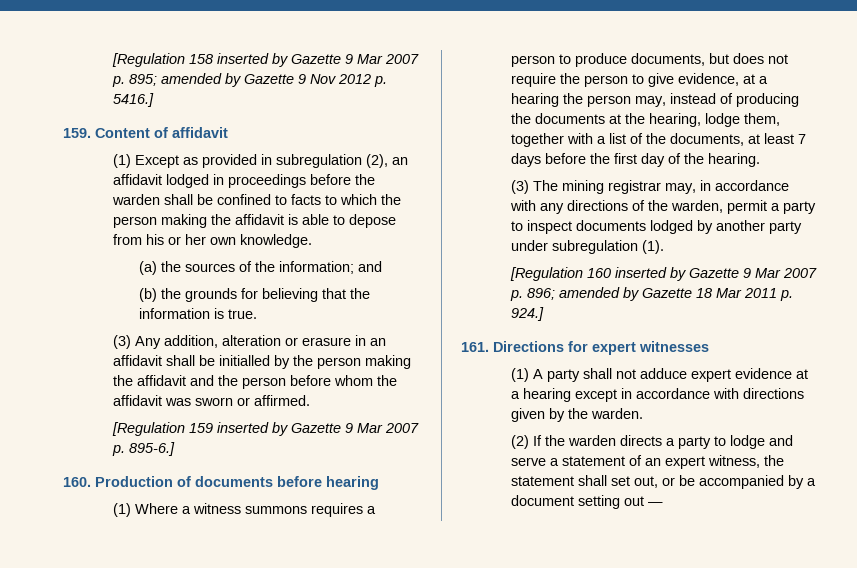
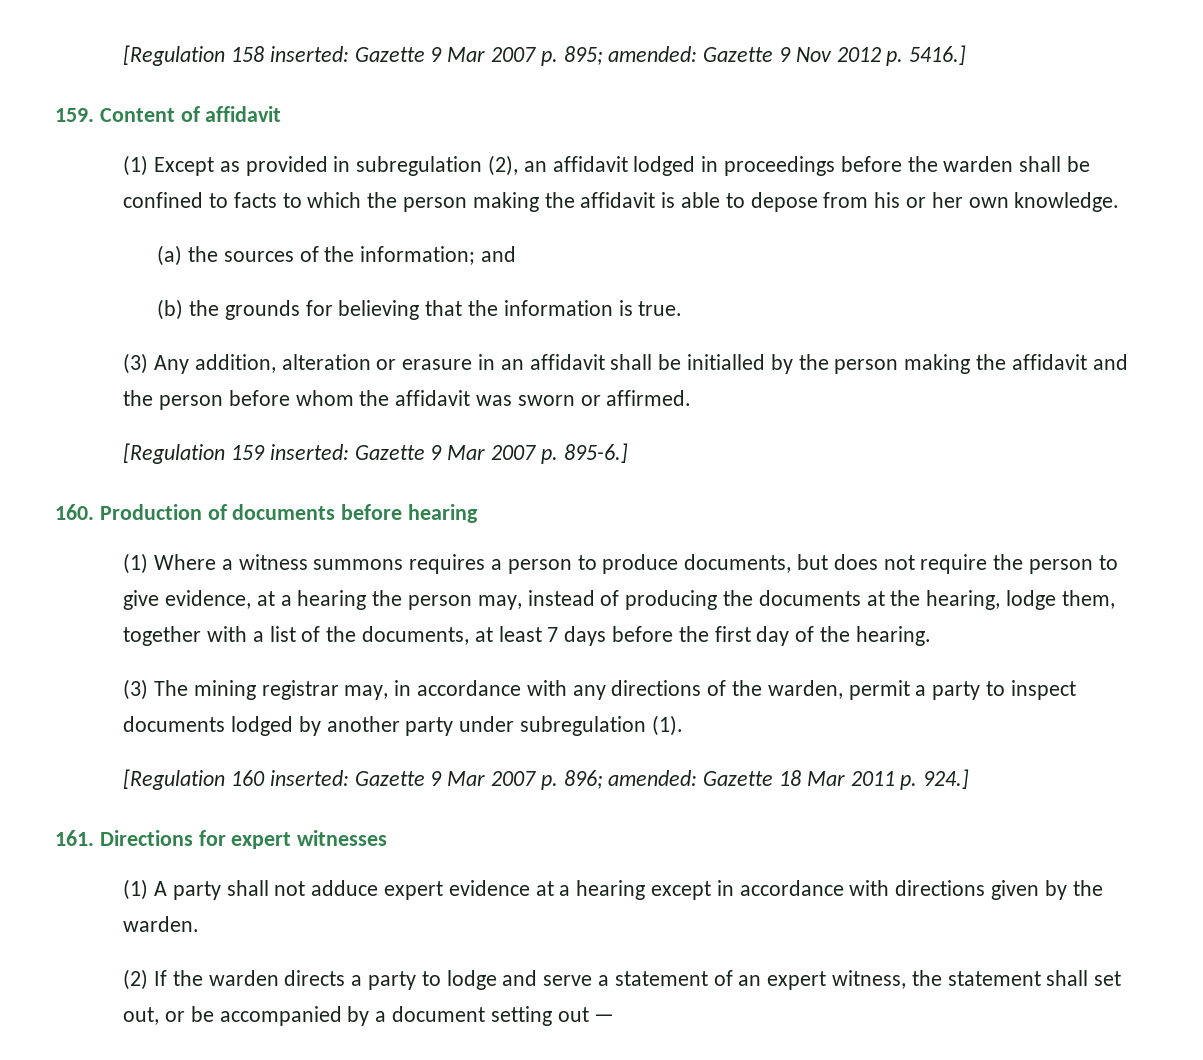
- [Regulation 158 inserted by Gazette 9 Mar 2007 p. 895; amended by Gazette 9 Nov 2012 p. 5416.]
+ [Regulation 158 inserted: Gazette 9 Mar 2007 p. 895; amended: Gazette 9 Nov 2012 p. 5416.]
- [Regulation 159 inserted by Gazette 9 Mar 2007 p. 895-6.]
+ [Regulation 159 inserted: Gazette 9 Mar 2007 p. 895-6.]
- [Regulation 160 inserted by Gazette 9 Mar 2007 p. 896; amended by Gazette 18 Mar 2011 p. 924.]
+ [Regulation 160 inserted: Gazette 9 Mar 2007 p. 896; amended: Gazette 18 Mar 2011 p. 924.]

